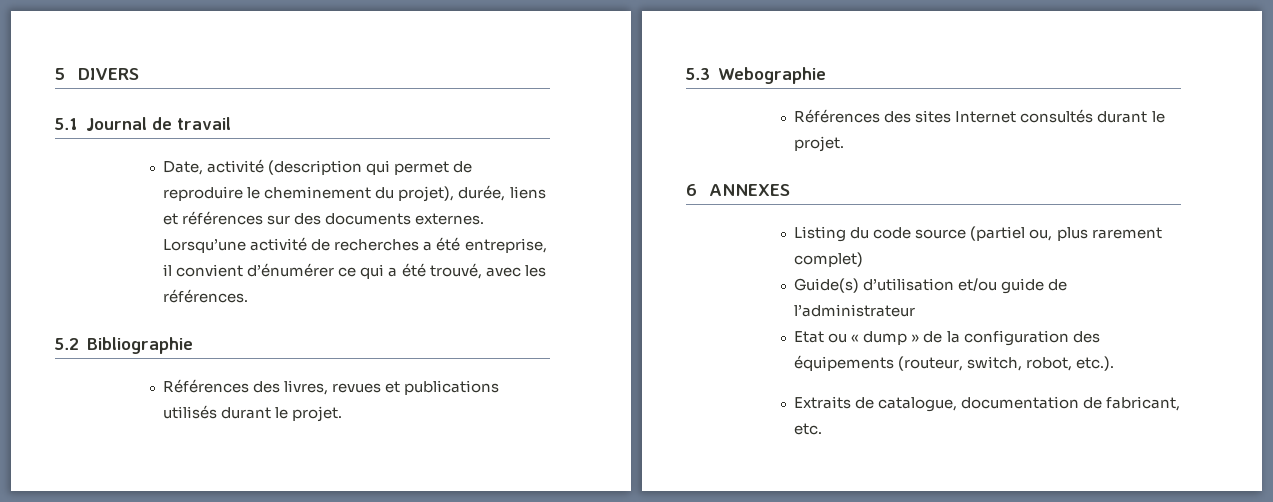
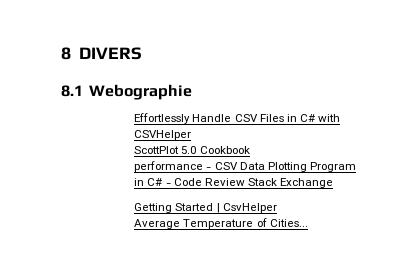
- 5 DIVERS
+ 8 DIVERS
- 5.1 Journal de travail
- Date, activité (description qui permet de reproduire le cheminement du projet), durée, liens et références sur des documents externes. Lorsqu’une activité de recherches a été entreprise, il convient d’énumérer ce qui a été trouvé, avec les références.
- 5.2 Bibliographie
- Références des livres, revues et publications utilisés durant le projet.
- 5.3 Webographie
- Références des sites Internet consultés durant le projet.
- 6 ANNEXES
- Listing du code source (partiel ou, plus rarement complet)
- Guide(s) d’utilisation et/ou guide de l’administrateur
- Etat ou « dump » de la configuration des équipements (routeur, switch, robot, etc.).
- Extraits de catalogue, documentation de fabricant, etc.
+ 8.1 Webographie
+ Effortlessly Handle CSV Files in C# with CSVHelper
+ ScottPlot 5.0 Cookbook
+ performance - CSV Data Plotting Program in C# - Code Review Stack Exchange
+ Getting Started | CsvHelper
+ Average Temperature of Cities...

